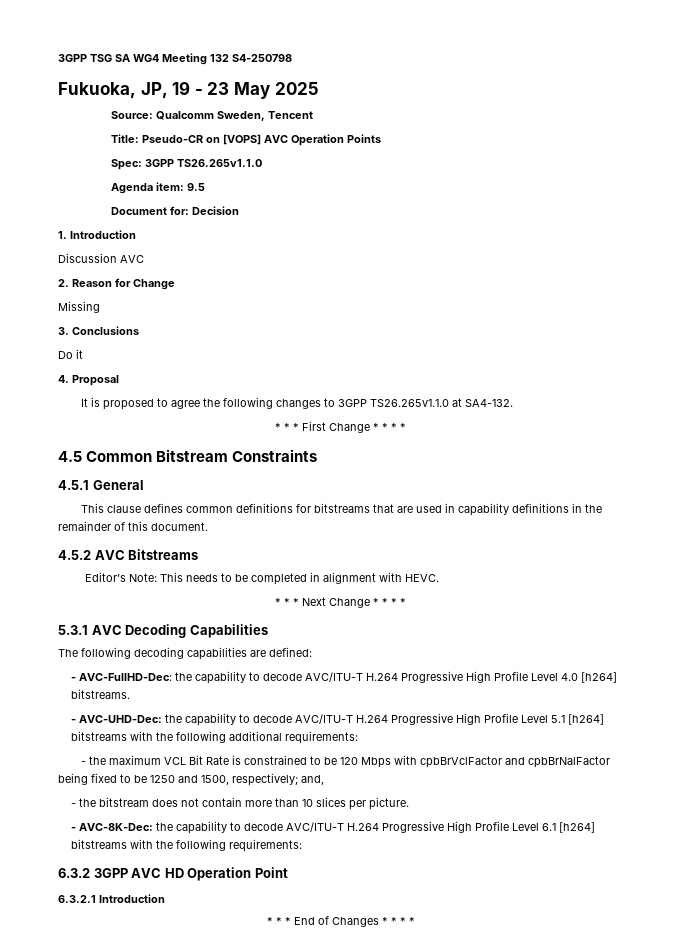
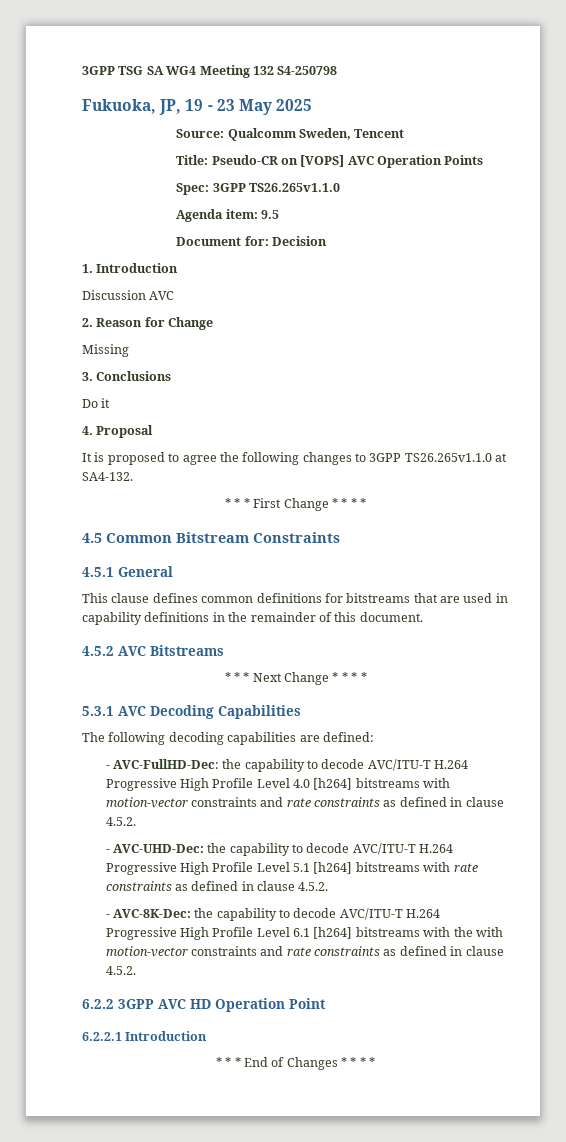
- Editor’s Note: This needs to be completed in alignment with HEVC.
- - AVC-FullHD-Dec: the capability to decode AVC/ITU-T H.264 Progressive High Profile Level 4.0 [h264] bitstreams.
+ - AVC-FullHD-Dec: the capability to decode AVC/ITU-T H.264 Progressive High Profile Level 4.0 [h264] bitstreams with motion-vector constraints and rate constraints as defined in clause 4.5.2.
- - AVC-UHD-Dec: the capability to decode AVC/ITU-T H.264 Progressive High Profile Level 5.1 [h264] bitstreams with the following additional requirements:
- - the maximum VCL Bit Rate is constrained to be 120 Mbps with cpbBrVclFactor and cpbBrNalFactor being fixed to be 1250 and 1500, respectively; and,
- - the bitstream does not contain more than 10 slices per picture.
+ - AVC-UHD-Dec: the capability to decode AVC/ITU-T H.264 Progressive High Profile Level 5.1 [h264] bitstreams with rate constraints as defined in clause 4.5.2.
- - AVC-8K-Dec: the capability to decode AVC/ITU-T H.264 Progressive High Profile Level 6.1 [h264] bitstreams with the following requirements:
- 6.3.2 3GPP AVC HD Operation Point
+ - AVC-8K-Dec: the capability to decode AVC/ITU-T H.264 Progressive High Profile Level 6.1 [h264] bitstreams with the with motion-vector constraints and rate constraints as defined in clause 4.5.2.
+ 6.2.2 3GPP AVC HD Operation Point
- 6.3.2.1 Introduction
+ 6.2.2.1 Introduction

